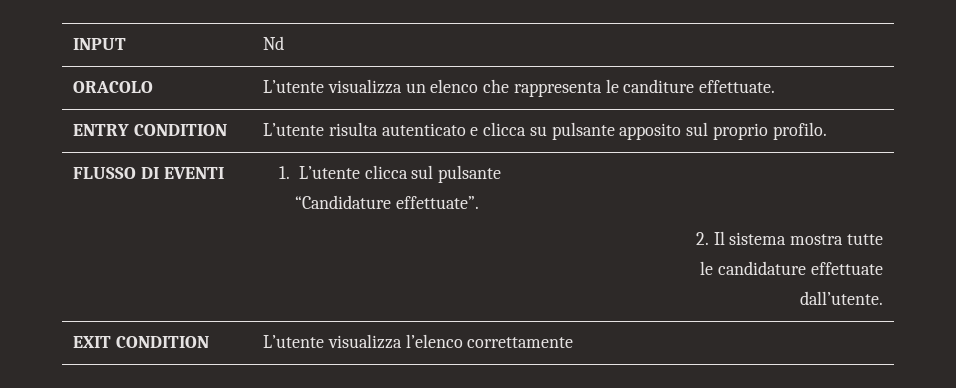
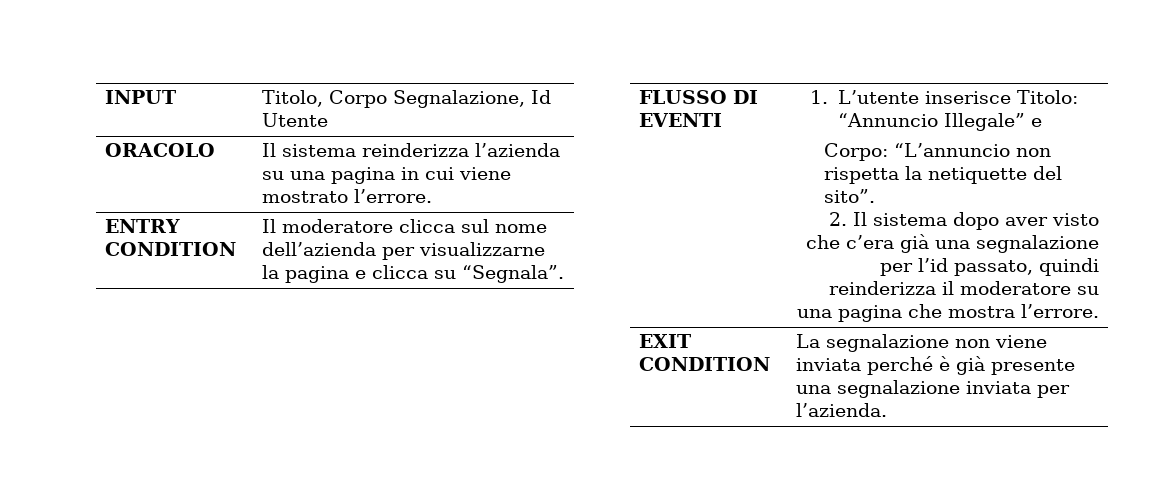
- INPUT | Nd
- ORACOLO | L’utente visualizza un elenco che rappresenta le canditure effettuate.
- ENTRY CONDITION | L’utente risulta autenticato e clicca su pulsante apposito sul proprio profilo.
+ INPUT | Titolo, Corpo Segnalazione, Id Utente
+ ORACOLO | Il sistema reinderizza l’azienda su una pagina in cui viene mostrato l’errore.
+ ENTRY CONDITION | Il moderatore clicca sul nome dell’azienda per visualizzarne la pagina e clicca su “Segnala”.
- 1. L’utente clicca sul pulsante
- “Candidature effettuate”.
- 2. Il sistema mostra tutte
- le candidature effettuate
- dall’utente.
- EXIT CONDITION | L’utente visualizza l’elenco correttamente
+ 1. L’utente inserisce Titolo: “Annuncio Illegale” e
+ Corpo: “L’annuncio non rispetta la netiquette del sito”.
+ 2. Il sistema dopo aver visto che c’era già una segnalazione per l’id passato, quindi reinderizza il moderatore su una pagina che mostra l’errore.
+ EXIT CONDITION | La segnalazione non viene inviata perché è già presente una segnalazione inviata per l’azienda.

